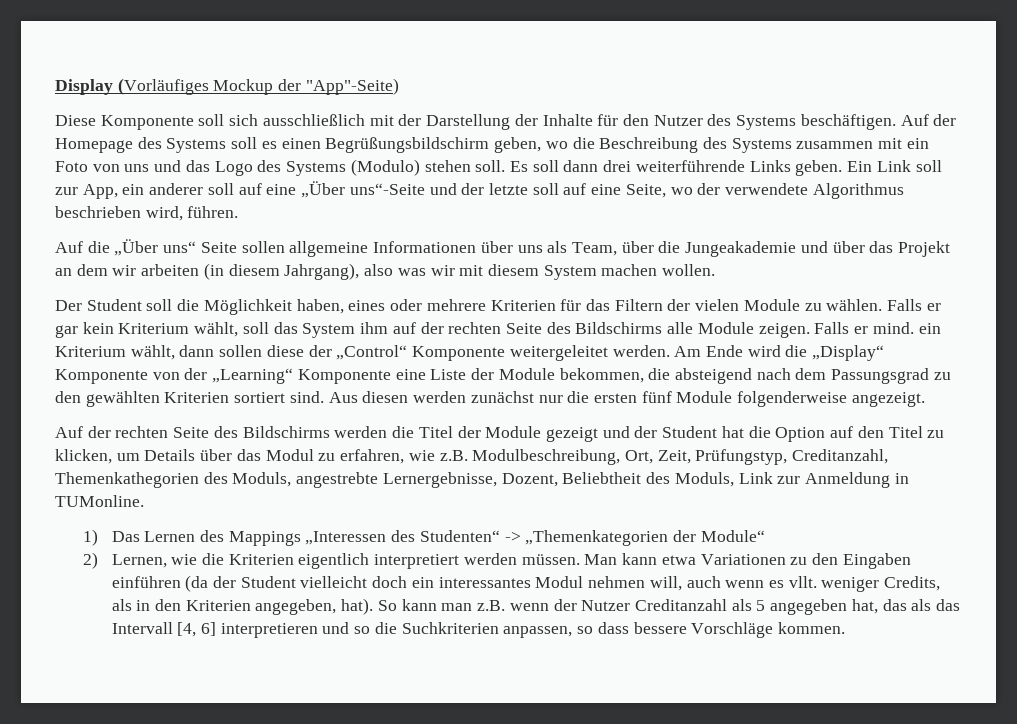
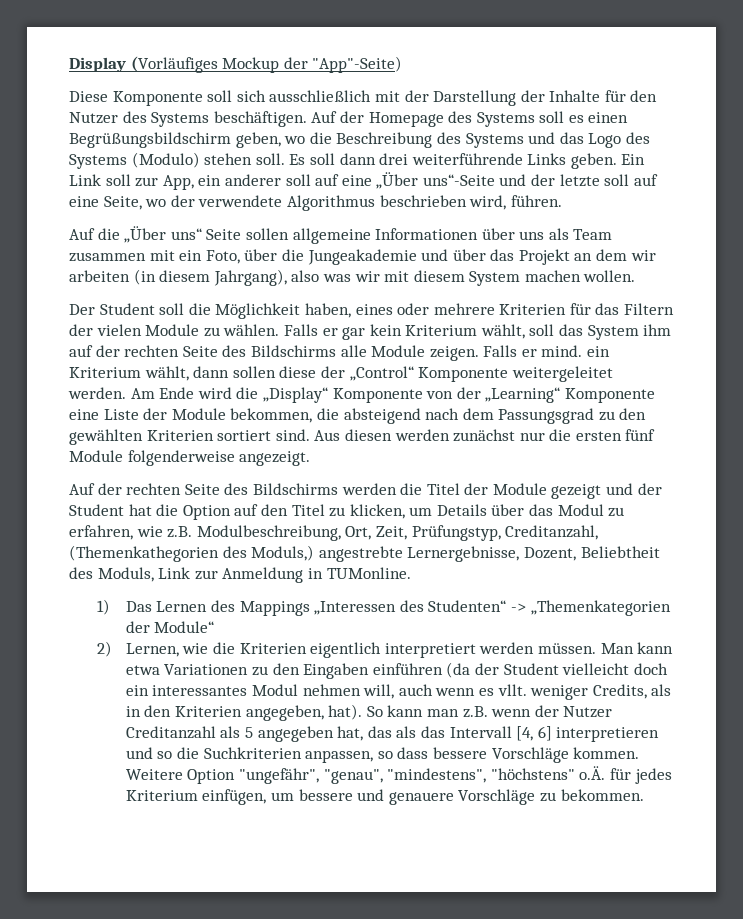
- Auf der Homepage des Systems soll es einen Begrüßungsbildschirm geben, wo die Beschreibung des Systems zusammen mit ein Foto von uns und das Logo des Systems (Modulo) stehen soll.
+ Auf der Homepage des Systems soll es einen Begrüßungsbildschirm geben, wo die Beschreibung des Systems und das Logo des Systems (Modulo) stehen soll.
- Auf die „Über uns“ Seite sollen allgemeine Informationen über uns als Team, über die Jungeakademie und über das Projekt an dem wir arbeiten (in diesem Jahrgang), also was wir mit diesem System machen wollen.
+ Auf die „Über uns“ Seite sollen allgemeine Informationen über uns als Team zusammen mit ein Foto, über die Jungeakademie und über das Projekt an dem wir arbeiten (in diesem Jahrgang), also was wir mit diesem System machen wollen.
- Auf der rechten Seite des Bildschirms werden die Titel der Module gezeigt und der Student hat die Option auf den Titel zu klicken, um Details über das Modul zu erfahren, wie z.B. Modulbeschreibung, Ort, Zeit, Prüfungstyp, Creditanzahl, Themenkathegorien des Moduls, angestrebte Lernergebnisse, Dozent, Beliebtheit des Moduls, Link zur Anmeldung in TUMonline.
+ Auf der rechten Seite des Bildschirms werden die Titel der Module gezeigt und der Student hat die Option auf den Titel zu klicken, um Details über das Modul zu erfahren, wie z.B. Modulbeschreibung, Ort, Zeit, Prüfungstyp, Creditanzahl, (Themenkathegorien des Moduls,) angestrebte Lernergebnisse, Dozent, Beliebtheit des Moduls, Link zur Anmeldung in TUMonline.
+ Weitere Option "ungefähr", "genau", "mindestens", "höchstens" o.Ä. für jedes Kriterium einfügen, um bessere und genauere Vorschläge zu bekommen.

